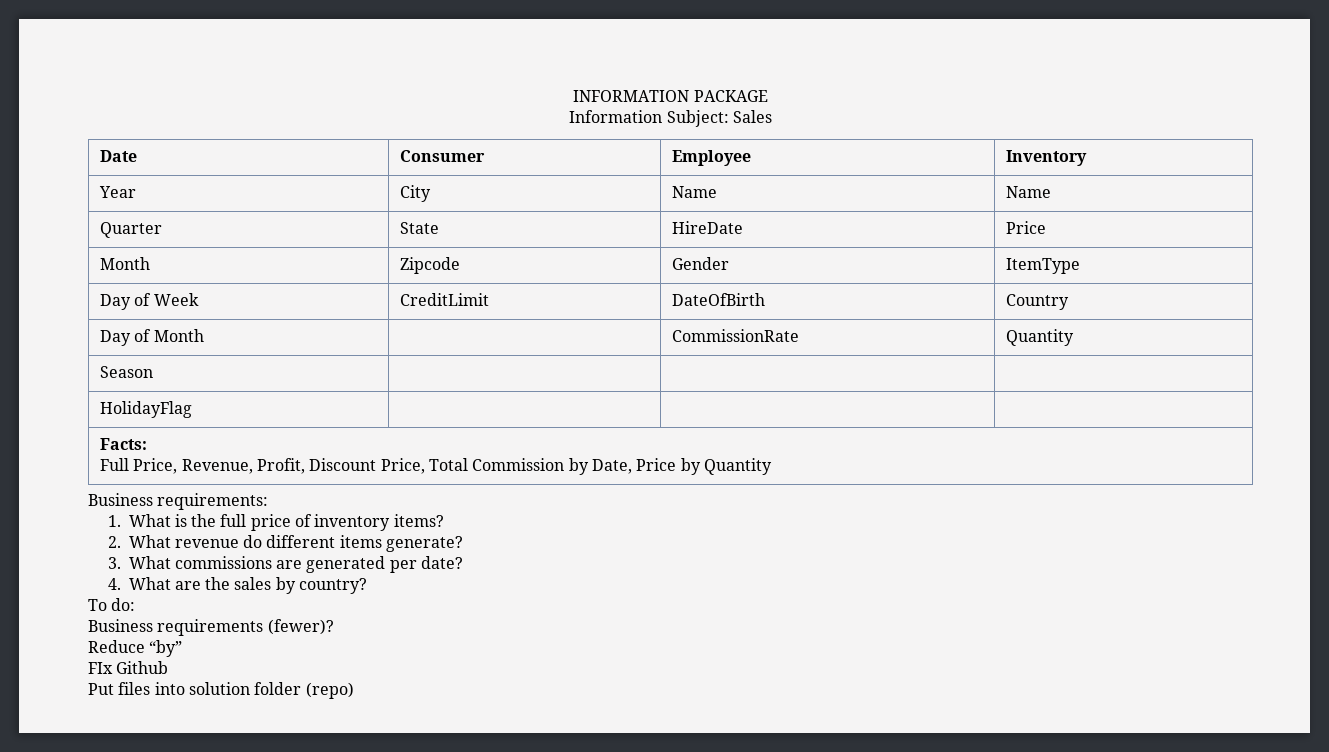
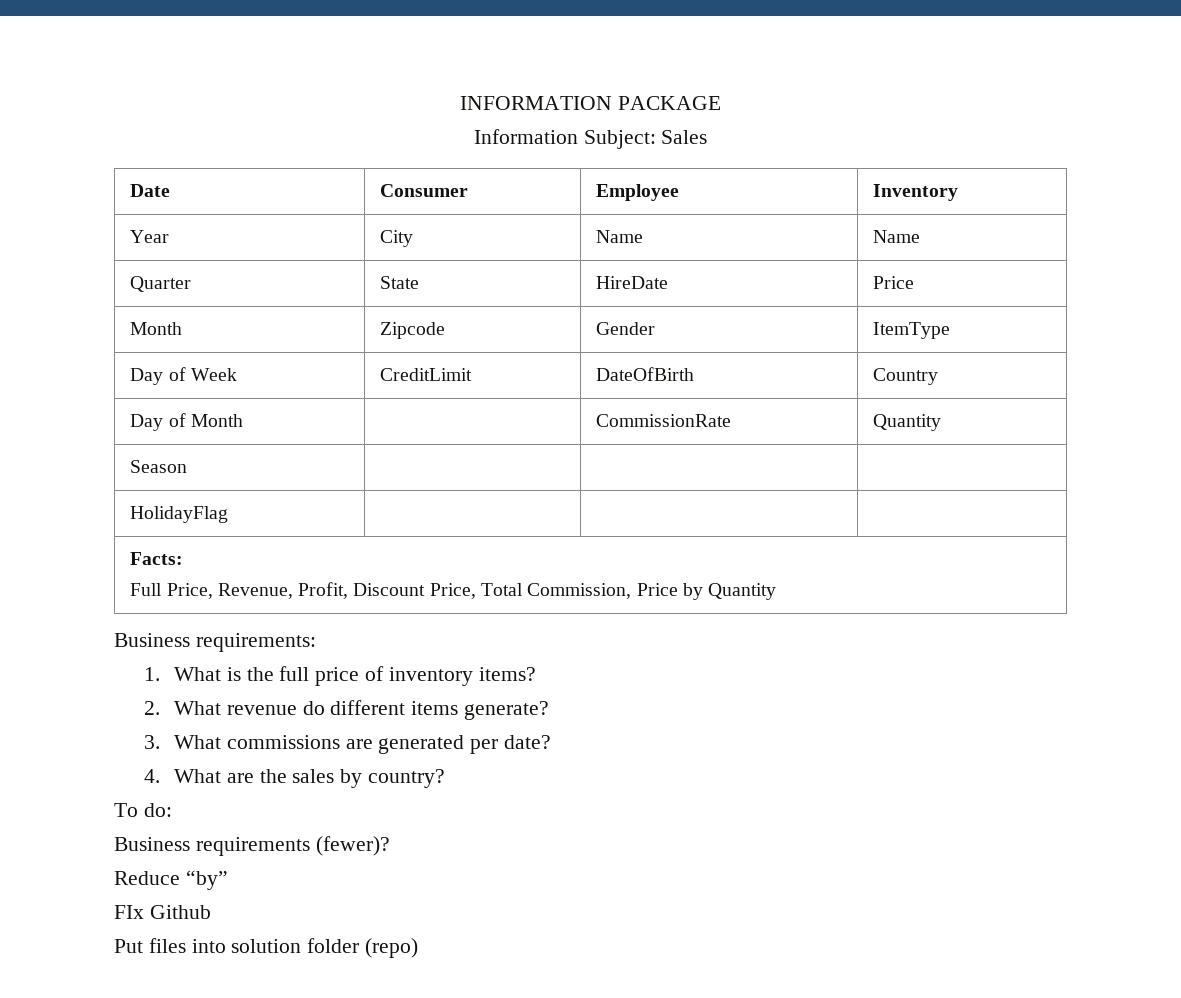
  Facts:
- Full Price, Revenue, Profit, Discount Price, Total Commission by Date, Price by Quantity
+ Full Price, Revenue, Profit, Discount Price, Total Commission, Price by Quantity

